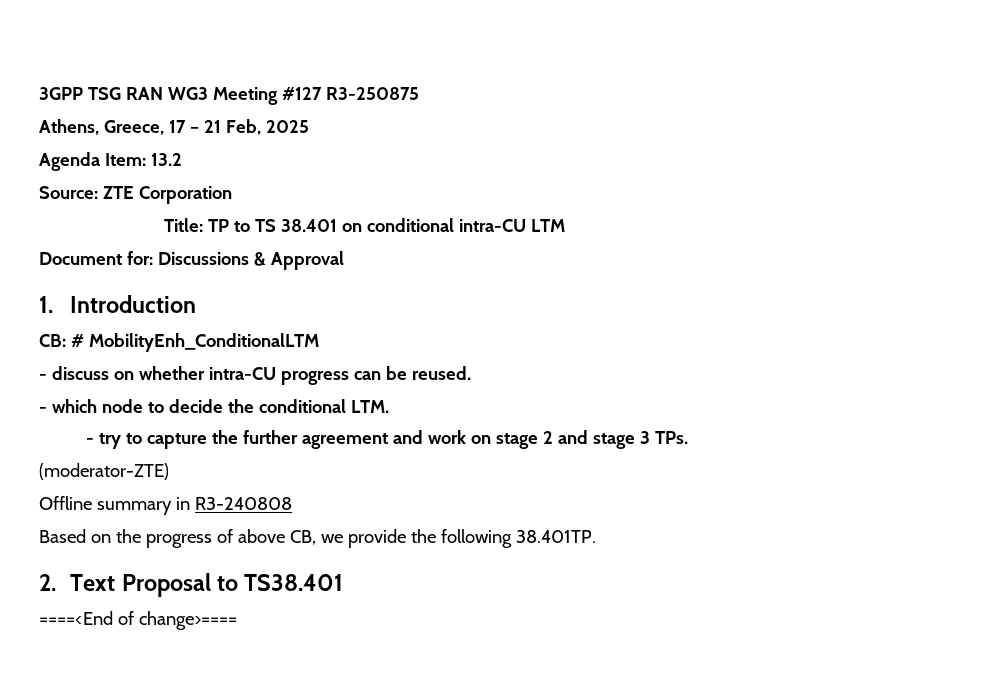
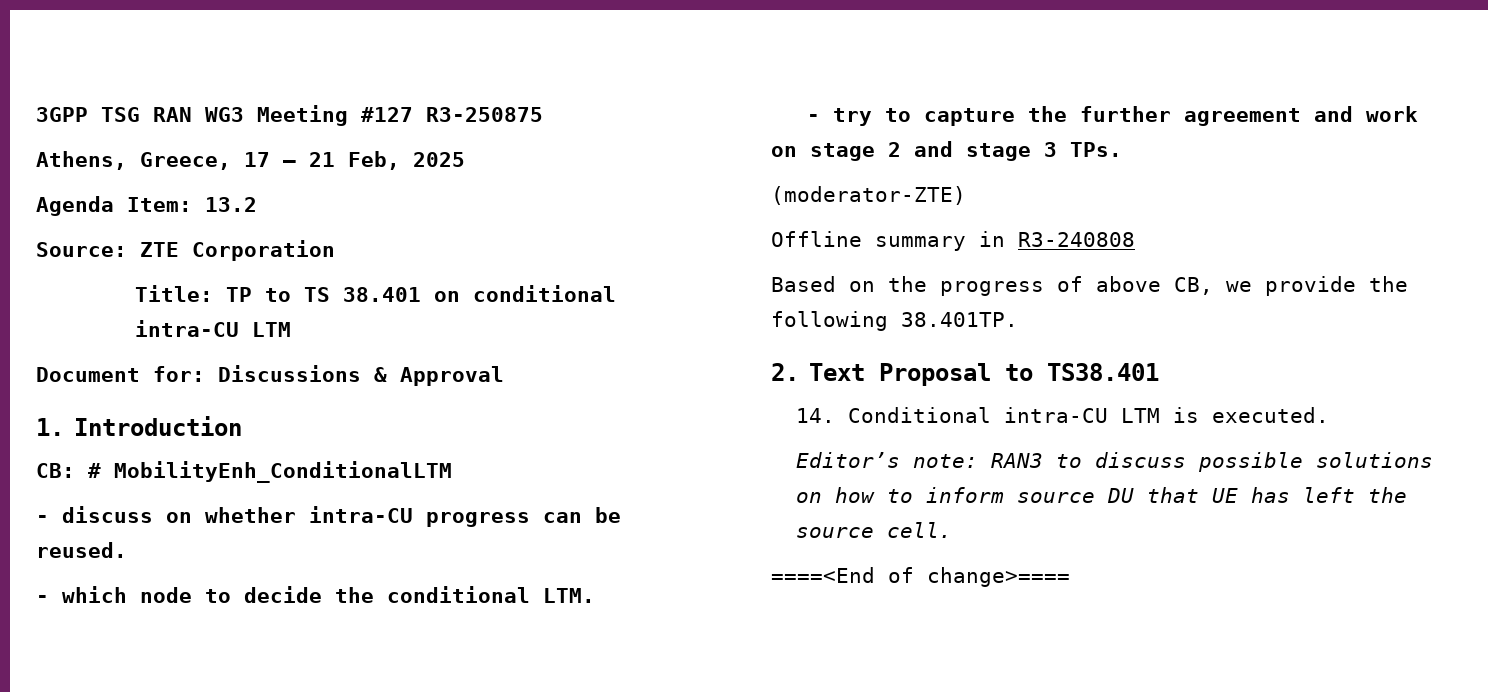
+ 14. Conditional intra-CU LTM is executed.
+ Editor’s note: RAN3 to discuss possible solutions on how to inform source DU that UE has left the source cell.

